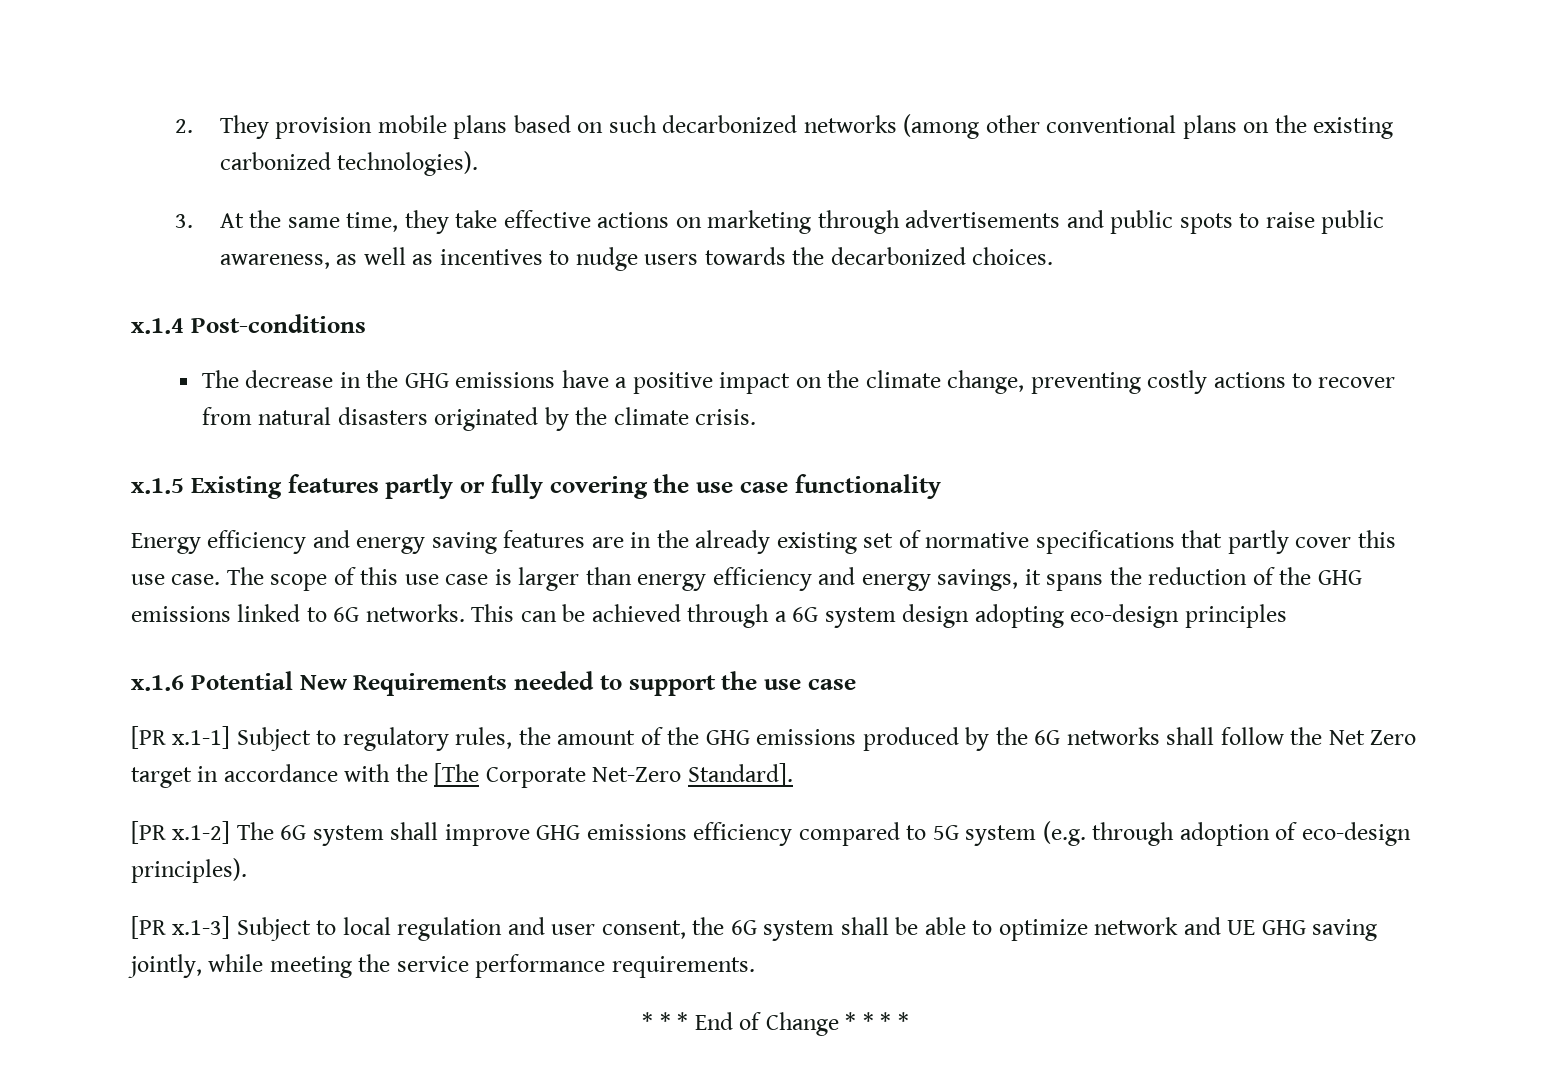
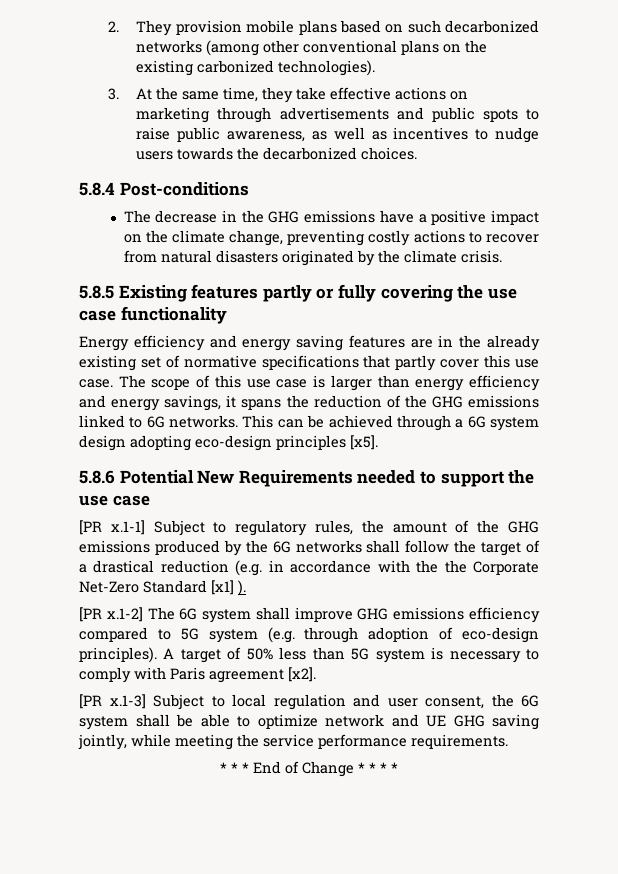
- x.1.4 Post-conditions
+ 5.8.4 Post-conditions
- x.1.5 Existing features partly or fully covering the use case functionality
+ 5.8.5 Existing features partly or fully covering the use case functionality
- This can be achieved through a 6G system design adopting eco-design principles
- x.1.6 Potential New Requirements needed to support the use case
+ This can be achieved through a 6G system design adopting eco-design principles [x5].
+ 5.8.6 Potential New Requirements needed to support the use case
- [PR x.1-1] Subject to regulatory rules, the amount of the GHG emissions produced by the 6G networks shall follow the Net Zero target in accordance with the [The Corporate Net-Zero Standard].
+ [PR x.1-1] Subject to regulatory rules, the amount of the GHG emissions produced by the 6G networks shall follow the target of a drastical reduction (e.g. in accordance with the the Corporate Net-Zero Standard [x1] ).
+ A target of 50% less than 5G system is necessary to comply with Paris agreement [x2].

